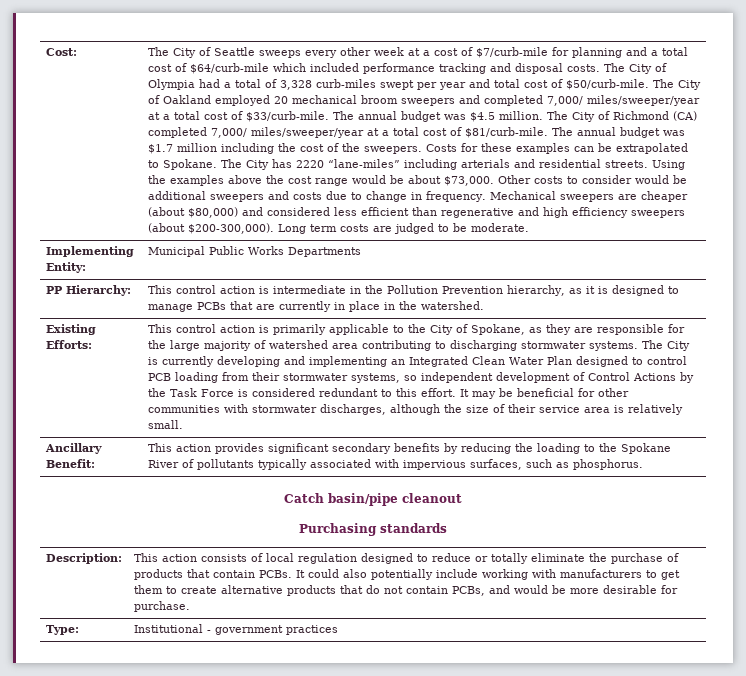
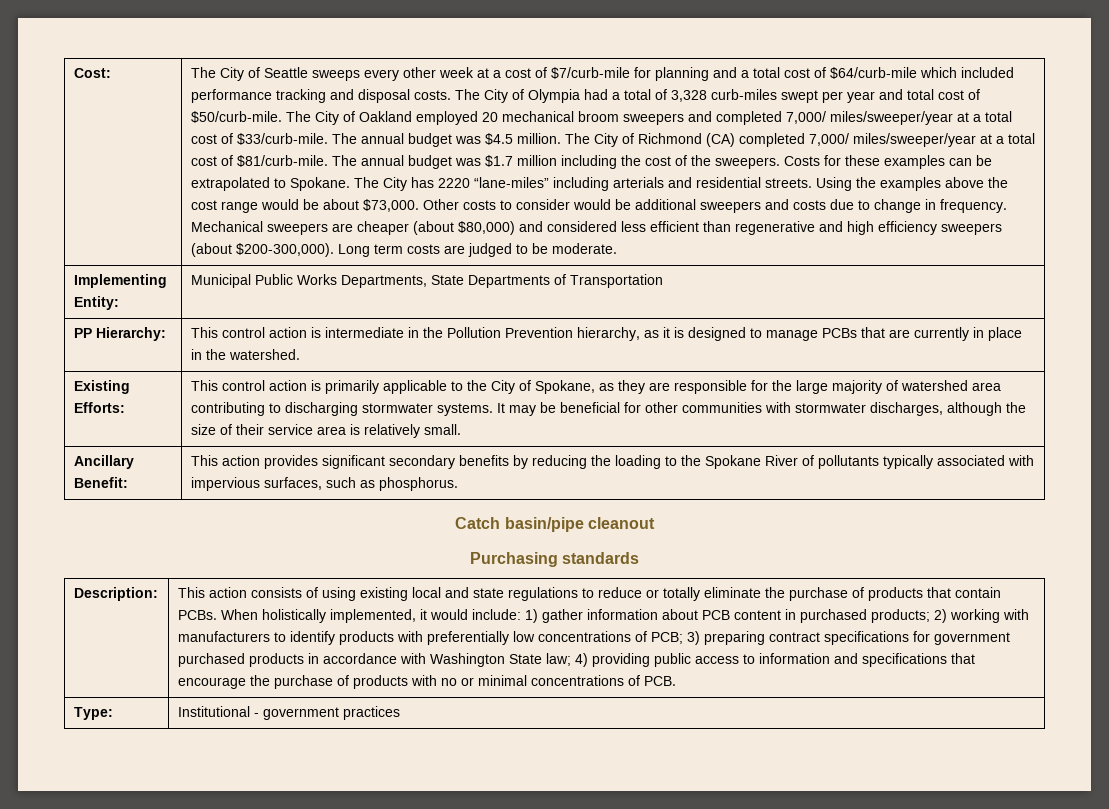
- Implementing Entity: | Municipal Public Works Departments
+ Implementing Entity: | Municipal Public Works Departments, State Departments of Transportation
- The City is currently developing and implementing an Integrated Clean Water Plan designed to control PCB loading from their stormwater systems, so independent development of Control Actions by the Task Force is considered redundant to this effort.
- This action consists of local regulation designed to reduce or totally eliminate the purchase of products that contain PCBs.
+ This action consists of using existing local and state regulations to reduce or totally eliminate the purchase of products that contain PCBs.
- It could also potentially include working with manufacturers to get them to create alternative products that do not contain PCBs, and would be more desirable for purchase.
+ When holistically implemented, it would include: 1) gather information about PCB content in purchased products; 2) working with manufacturers to identify products with preferentially low concentrations of PCB; 3) preparing contract specifications for government purchased products in accordance with Washington State law; 4) providing public access to information and specifications that encourage the purchase of products with no or minimal concentrations of PCB.

